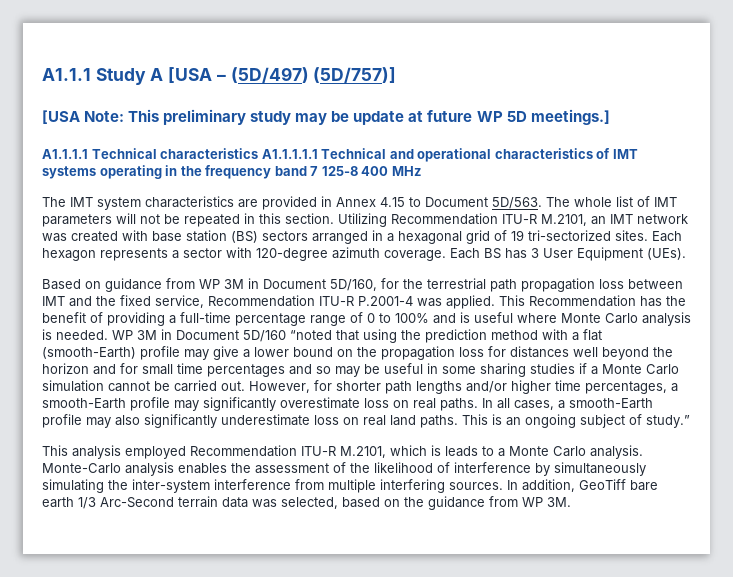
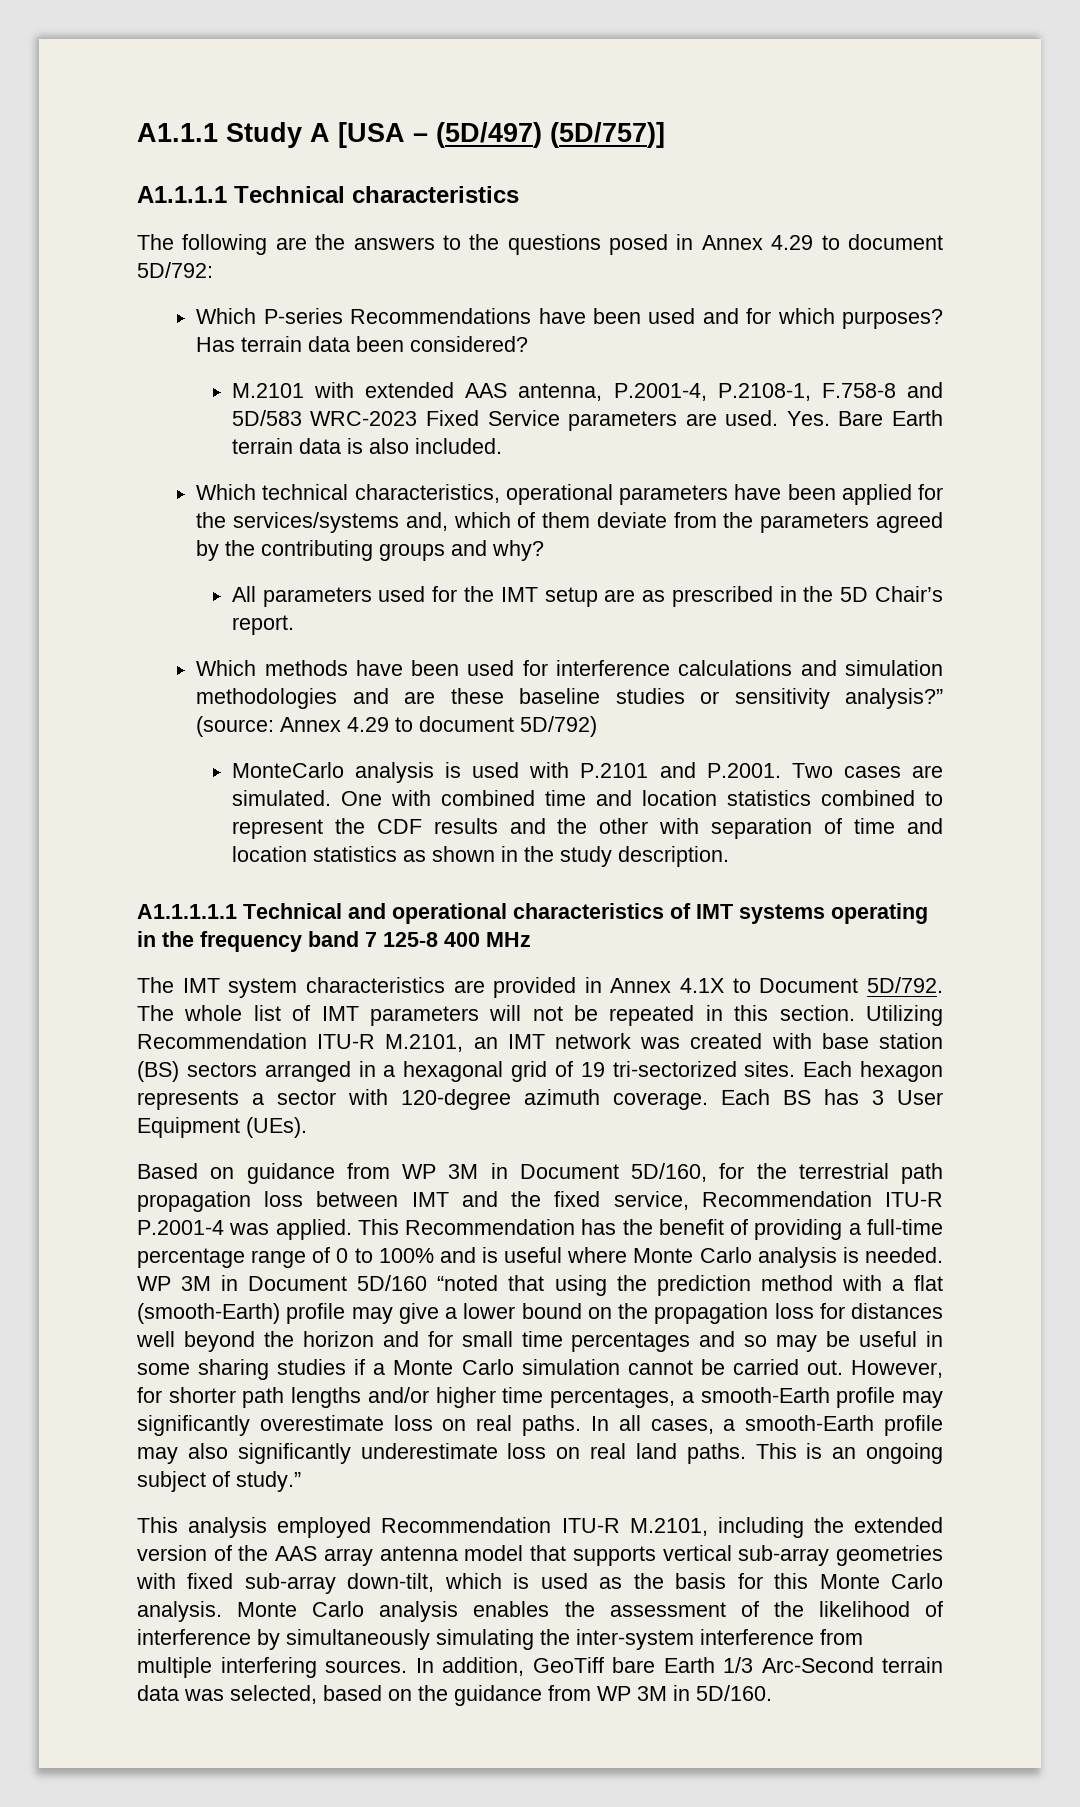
- [USA Note: This preliminary study may be update at future WP 5D meetings.]
- A1.1.1.1 Technical characteristics A1.1.1.1.1 Technical and operational characteristics of IMT systems operating in the frequency band 7 125-8 400 MHz
+ A1.1.1.1 Technical characteristics
+ The following are the answers to the questions posed in Annex 4.29 to document 5D/792:
+ Which P-series Recommendations have been used and for which purposes? Has terrain data been considered?
+ M.2101 with extended AAS antenna, P.2001-4, P.2108-1, F.758-8 and 5D/583 WRC-2023 Fixed Service parameters are used. Yes. Bare Earth terrain data is also included.
+ Which technical characteristics, operational parameters have been applied for the services/systems and, which of them deviate from the parameters agreed by the contributing groups and why?
+ All parameters used for the IMT setup are as prescribed in the 5D Chair’s report.
+ Which methods have been used for interference calculations and simulation methodologies and are these baseline studies or sensitivity analysis?” (source: Annex 4.29 to document 5D/792)
+ MonteCarlo analysis is used with P.2101 and P.2001. Two cases are simulated. One with combined time and location statistics combined to represent the CDF results and the other with separation of time and location statistics as shown in the study description.
+ A1.1.1.1.1 Technical and operational characteristics of IMT systems operating in the frequency band 7 125-8 400 MHz
- The IMT system characteristics are provided in Annex 4.15 to Document 5D/563.
+ The IMT system characteristics are provided in Annex 4.1X to Document 5D/792.
- This analysis employed Recommendation ITU-R M.2101, which is leads to a Monte Carlo analysis.
+ This analysis employed Recommendation ITU-R M.2101, including the extended version of the AAS array antenna model that supports vertical sub-array geometries with fixed sub-array down-tilt, which is used as the basis for this Monte Carlo analysis.
- Monte-Carlo analysis enables the assessment of the likelihood of interference by simultaneously simulating the inter-system interference from multiple interfering sources.
+ Monte Carlo analysis enables the assessment of the likelihood of interference by simultaneously simulating the inter-system interference from multiple interfering sources.
- In addition, GeoTiff bare earth 1/3 Arc-Second terrain data was selected, based on the guidance from WP 3M.
+ In addition, GeoTiff bare Earth 1/3 Arc-Second terrain data was selected, based on the guidance from WP 3M in 5D/160.

